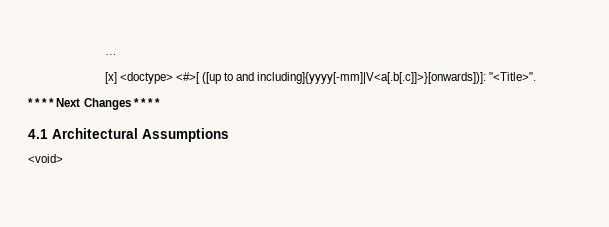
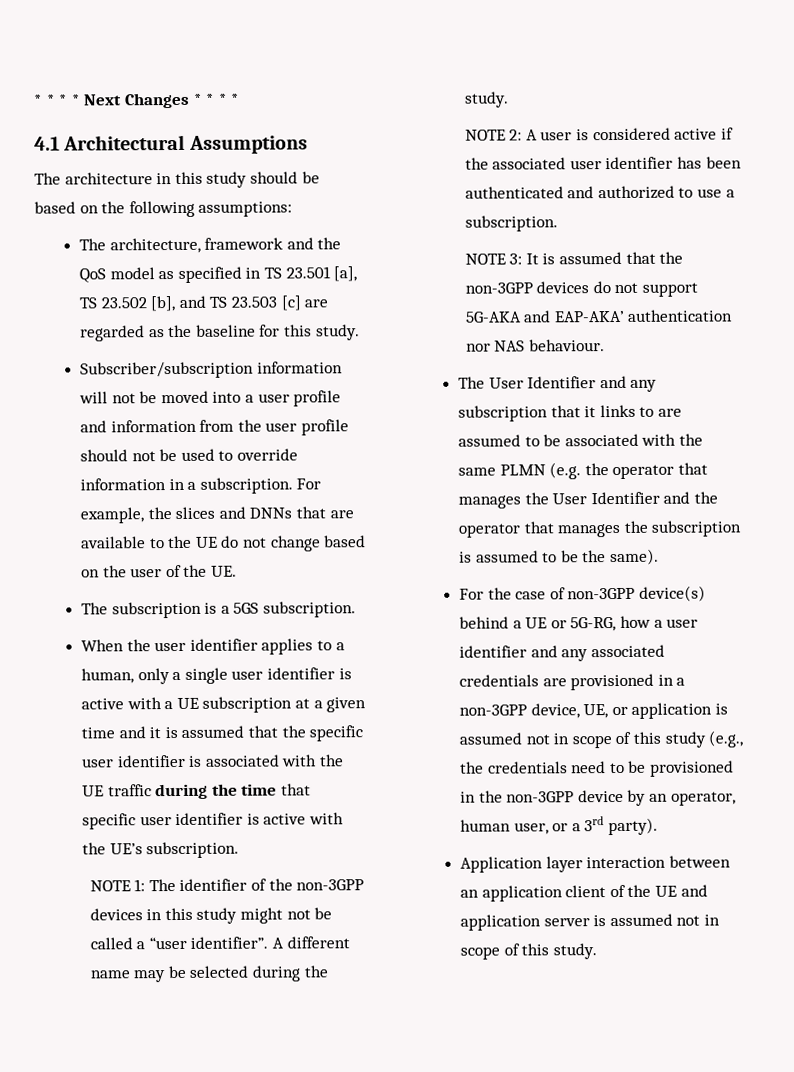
- …
- [x] <doctype> <#>[ ([up to and including]{yyyy[-mm]|V<a[.b[.c]]>}[onwards])]: "<Title>".
- <void>
+ The architecture in this study should be based on the following assumptions:
+ The architecture, framework and the QoS model as specified in TS 23.501 [a], TS 23.502 [b], and TS 23.503 [c] are regarded as the baseline for this study.
+ Subscriber/subscription information will not be moved into a user profile and information from the user profile should not be used to override information in a subscription. For example, the slices and DNNs that are available to the UE do not change based on the user of the UE.
+ The subscription is a 5GS subscription.
+ When the user identifier applies to a human, only a single user identifier is active with a UE subscription at a given time and it is assumed that the specific user identifier is associated with the UE traffic during the time that specific user identifier is active with the UE’s subscription.
+ NOTE 1: The identifier of the non-3GPP devices in this study might not be called a “user identifier”. A different name may be selected during the study.
+ NOTE 2: A user is considered active if the associated user identifier has been authenticated and authorized to use a subscription.
+ NOTE 3: It is assumed that the non-3GPP devices do not support 5G-AKA and EAP-AKA’ authentication nor NAS behaviour.
+ The User Identifier and any subscription that it links to are assumed to be associated with the same PLMN (e.g. the operator that manages the User Identifier and the operator that manages the subscription is assumed to be the same).
+ For the case of non-3GPP device(s) behind a UE or 5G-RG, how a user identifier and any associated credentials are provisioned in a non-3GPP device, UE, or application is assumed not in scope of this study (e.g., the credentials need to be provisioned in the non-3GPP device by an operator, human user, or a 3rd party).
+ Application layer interaction between an application client of the UE and application server is assumed not in scope of this study.

